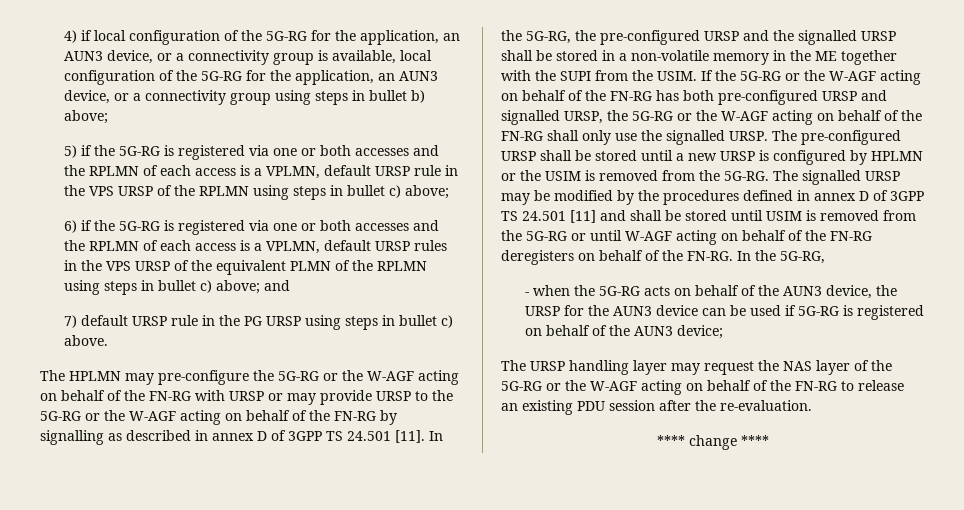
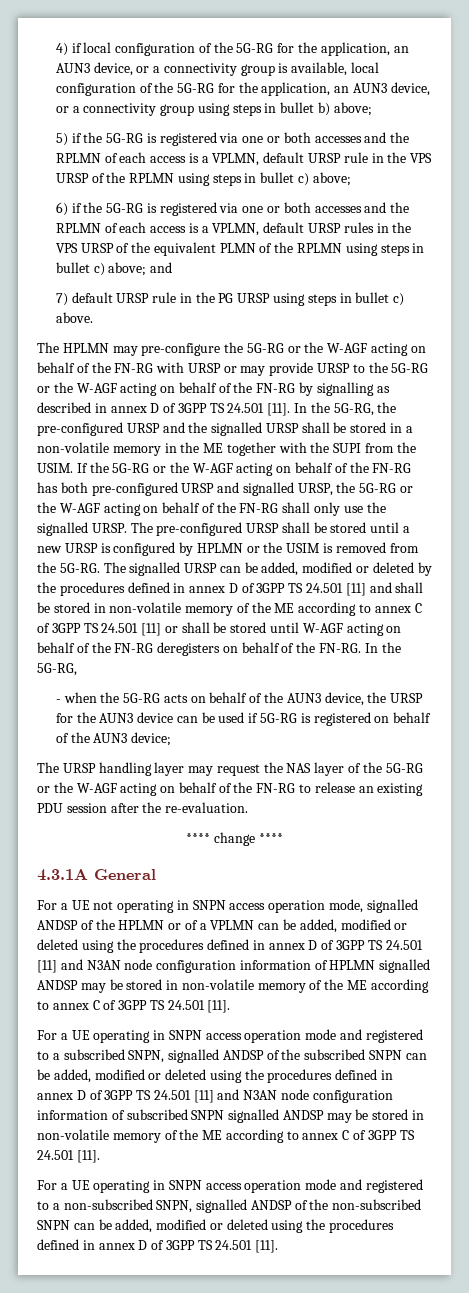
- The signalled URSP may be modified by the procedures defined in annex D of 3GPP TS 24.501 [11] and shall be stored until USIM is removed from the 5G-RG or until W-AGF acting on behalf of the FN-RG deregisters on behalf of the FN-RG.
+ The signalled URSP can be added, modified or deleted by the procedures defined in annex D of 3GPP TS 24.501 [11] and shall be stored in non-volatile memory of the ME according to annex C of 3GPP TS 24.501 [11] or shall be stored until W-AGF acting on behalf of the FN-RG deregisters on behalf of the FN-RG.
+ 4.3.1A General
+ For a UE not operating in SNPN access operation mode, signalled ANDSP of the HPLMN or of a VPLMN can be added, modified or deleted using the procedures defined in annex D of 3GPP TS 24.501 [11] and N3AN node configuration information of HPLMN signalled ANDSP may be stored in non-volatile memory of the ME according to annex C of 3GPP TS 24.501 [11].
+ For a UE operating in SNPN access operation mode and registered to a subscribed SNPN, signalled ANDSP of the subscribed SNPN can be added, modified or deleted using the procedures defined in annex D of 3GPP TS 24.501 [11] and N3AN node configuration information of subscribed SNPN signalled ANDSP may be stored in non-volatile memory of the ME according to annex C of 3GPP TS 24.501 [11].
+ For a UE operating in SNPN access operation mode and registered to a non-subscribed SNPN, signalled ANDSP of the non-subscribed SNPN can be added, modified or deleted using the procedures defined in annex D of 3GPP TS 24.501 [11].

